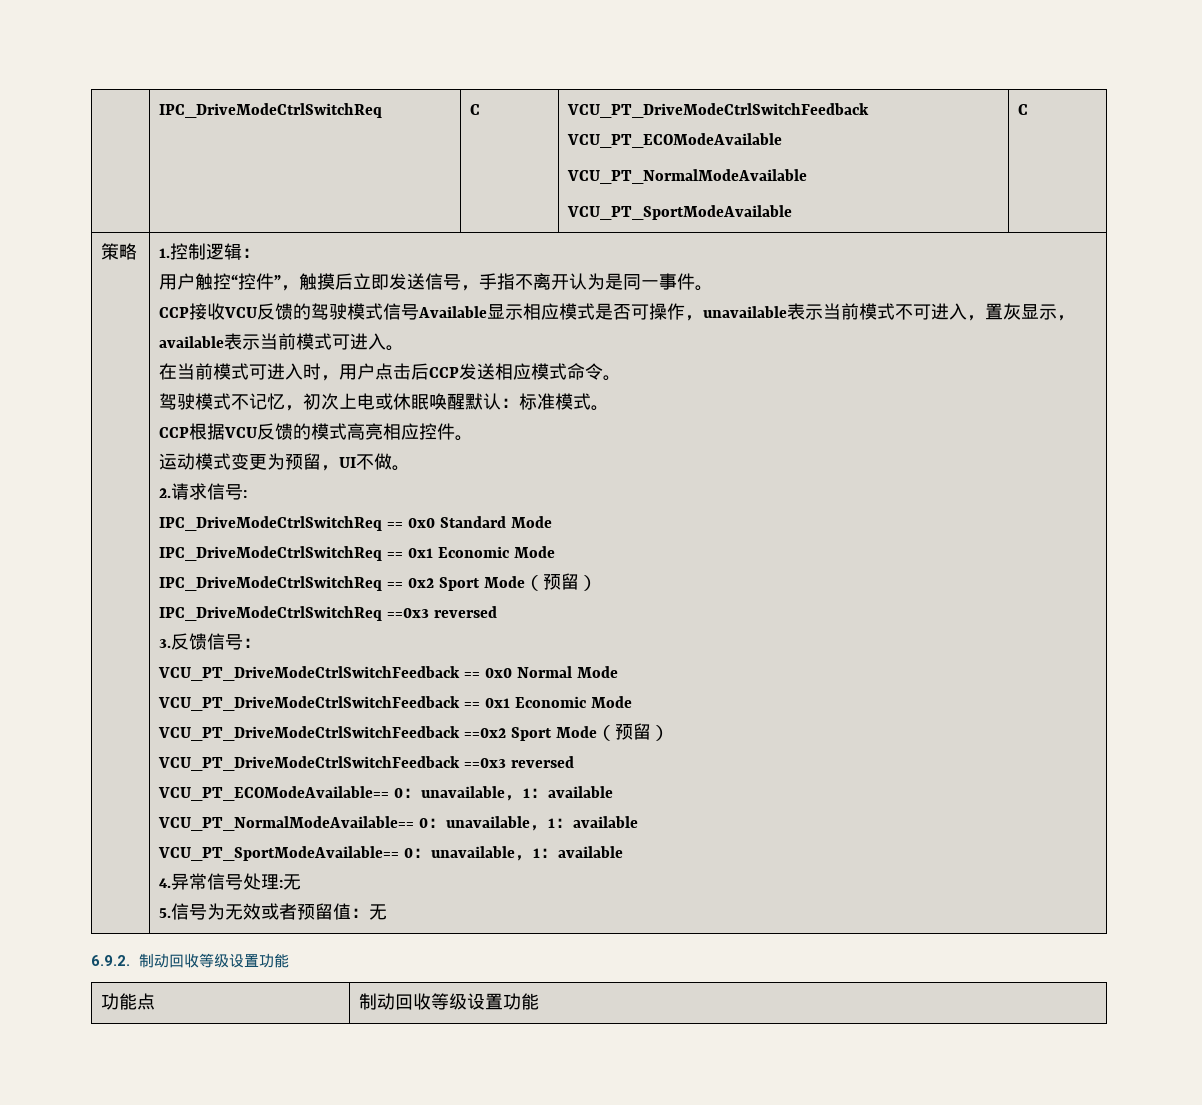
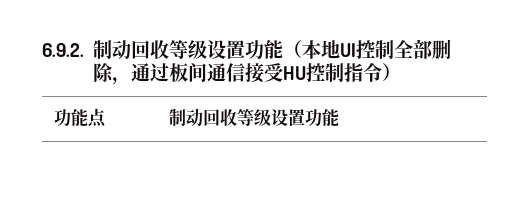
- | IPC_DriveModeCtrlSwitchReq | C | VCU_PT_DriveModeCtrlSwitchFeedback VCU_PT_ECOModeAvailable
- VCU_PT_NormalModeAvailable
- VCU_PT_SportModeAvailable | C
- 策略 | 1.控制逻辑：
- 用户触控“控件”，触摸后立即发送信号，手指不离开认为是同一事件。
- CCP接收VCU反馈的驾驶模式信号Available显示相应模式是否可操作，unavailable表示当前模式不可进入，置灰显示，available表示当前模式可进入。
- 在当前模式可进入时，用户点击后CCP发送相应模式命令。
- 驾驶模式不记忆，初次上电或休眠唤醒默认：标准模式。
- CCP根据VCU反馈的模式高亮相应控件。
- 运动模式变更为预留，UI不做。
- 2.请求信号:
- IPC_DriveModeCtrlSwitchReq == 0x0 Standard Mode
- IPC_DriveModeCtrlSwitchReq == 0x1 Economic Mode
- IPC_DriveModeCtrlSwitchReq == 0x2 Sport Mode（预留）
- IPC_DriveModeCtrlSwitchReq ==0x3 reversed
- 3.反馈信号：
- VCU_PT_DriveModeCtrlSwitchFeedback == 0x0 Normal Mode
- VCU_PT_DriveModeCtrlSwitchFeedback == 0x1 Economic Mode
- VCU_PT_DriveModeCtrlSwitchFeedback ==0x2 Sport Mode（预留）
- VCU_PT_DriveModeCtrlSwitchFeedback ==0x3 reversed
- VCU_PT_ECOModeAvailable== 0：unavailable，1：available
- VCU_PT_NormalModeAvailable== 0：unavailable，1：available
- VCU_PT_SportModeAvailable== 0：unavailable，1：available
- 4.异常信号处理:无
- 5.信号为无效或者预留值：无
- 6.9.2.制动回收等级设置功能
+ 6.9.2.制动回收等级设置功能（本地UI控制全部删除，通过板间通信接受HU控制指令）

